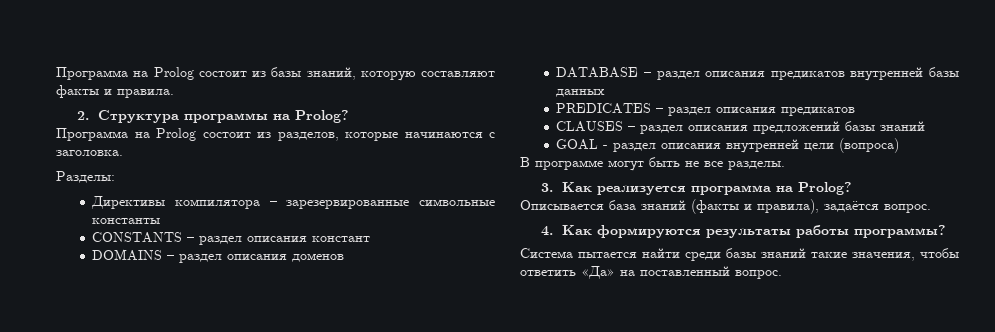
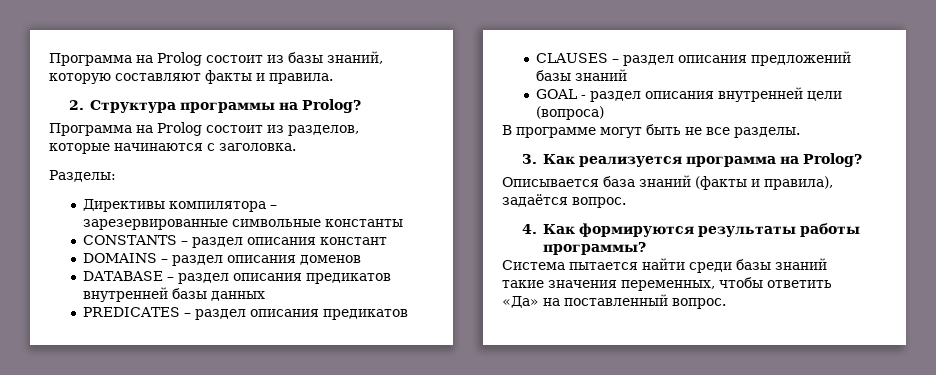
- Система пытается найти среди базы знаний такие значения, чтобы ответить «Да» на поставленный вопрос.
+ Система пытается найти среди базы знаний такие значения переменных, чтобы ответить «Да» на поставленный вопрос.

